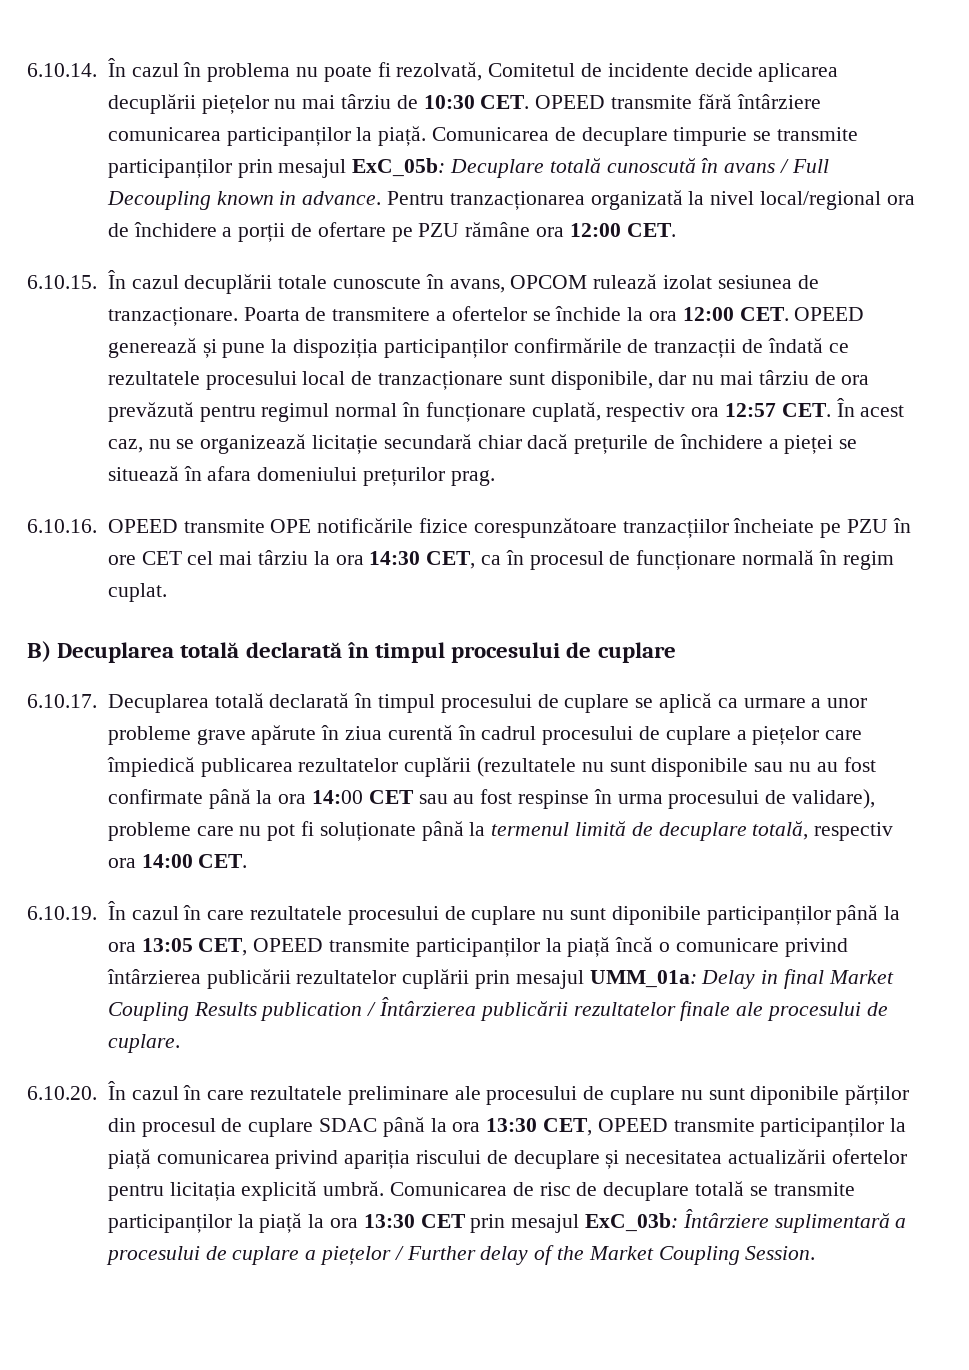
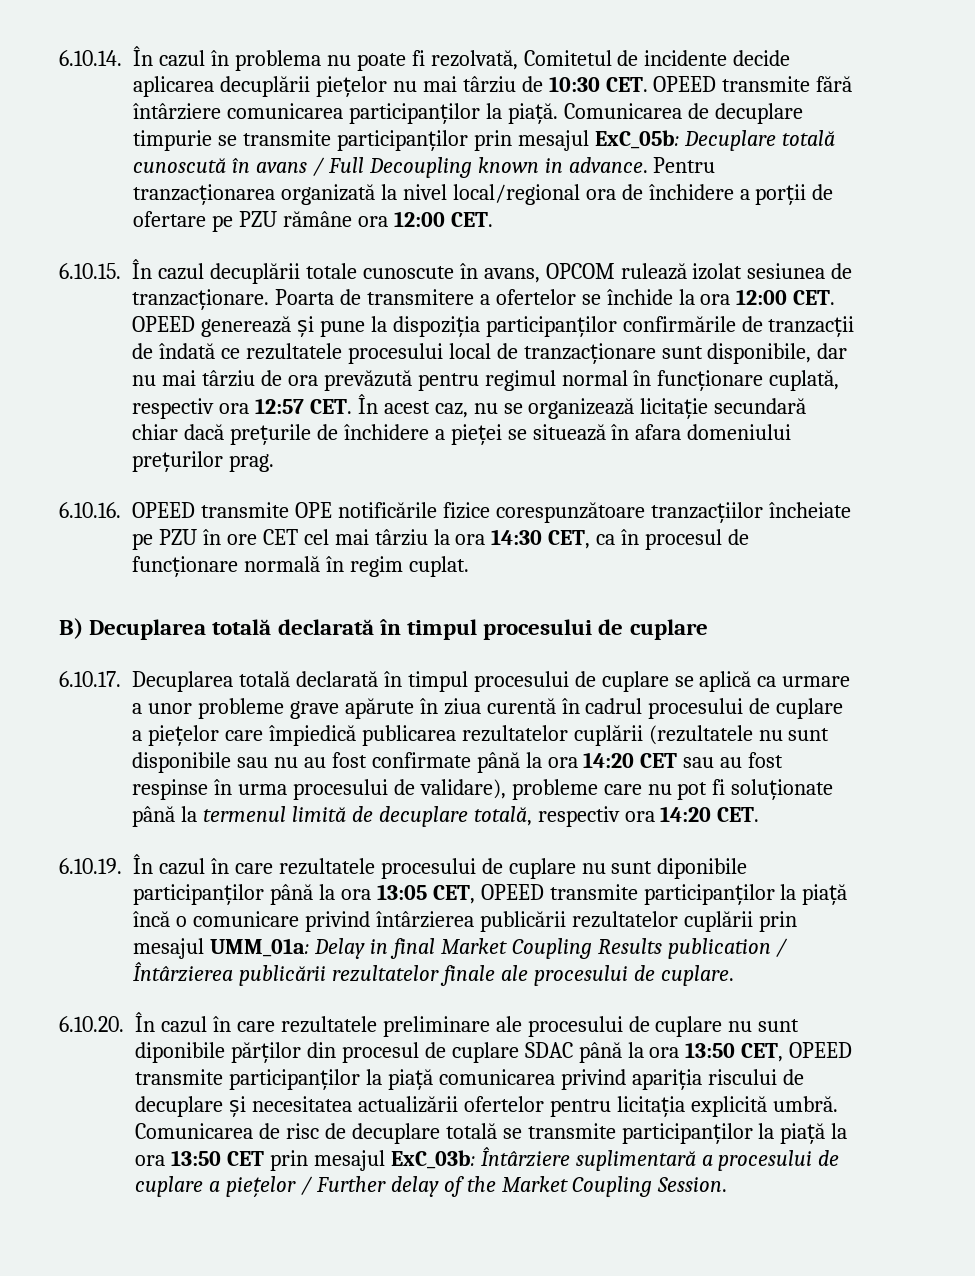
- 6.10.17. Decuplarea totală declarată în timpul procesului de cuplare se aplică ca urmare a unor probleme grave apărute în ziua curentă în cadrul procesului de cuplare a piețelor care împiedică publicarea rezultatelor cuplării (rezultatele nu sunt disponibile sau nu au fost confirmate până la ora 14:00 CET sau au fost respinse în urma procesului de validare), probleme care nu pot fi soluționate până la termenul limită de decuplare totală, respectiv ora 14:00 CET.
+ 6.10.17. Decuplarea totală declarată în timpul procesului de cuplare se aplică ca urmare a unor probleme grave apărute în ziua curentă în cadrul procesului de cuplare a piețelor care împiedică publicarea rezultatelor cuplării (rezultatele nu sunt disponibile sau nu au fost confirmate până la ora 14:20 CET sau au fost respinse în urma procesului de validare), probleme care nu pot fi soluționate până la termenul limită de decuplare totală, respectiv ora 14:20 CET.
- 6.10.20. În cazul în care rezultatele preliminare ale procesului de cuplare nu sunt diponibile părților din procesul de cuplare SDAC până la ora 13:30 CET, OPEED transmite participanților la piață comunicarea privind apariția riscului de decuplare și necesitatea actualizării ofertelor pentru licitația explicită umbră.
+ 6.10.20. În cazul în care rezultatele preliminare ale procesului de cuplare nu sunt diponibile părților din procesul de cuplare SDAC până la ora 13:50 CET, OPEED transmite participanților la piață comunicarea privind apariția riscului de decuplare și necesitatea actualizării ofertelor pentru licitația explicită umbră.
- Comunicarea de risc de decuplare totală se transmite participanților la piață la ora 13:30 CET prin mesajul ExC_03b: Întârziere suplimentară a procesului de cuplare a piețelor / Further delay of the Market Coupling Session.
+ Comunicarea de risc de decuplare totală se transmite participanților la piață la ora 13:50 CET prin mesajul ExC_03b: Întârziere suplimentară a procesului de cuplare a piețelor / Further delay of the Market Coupling Session.

